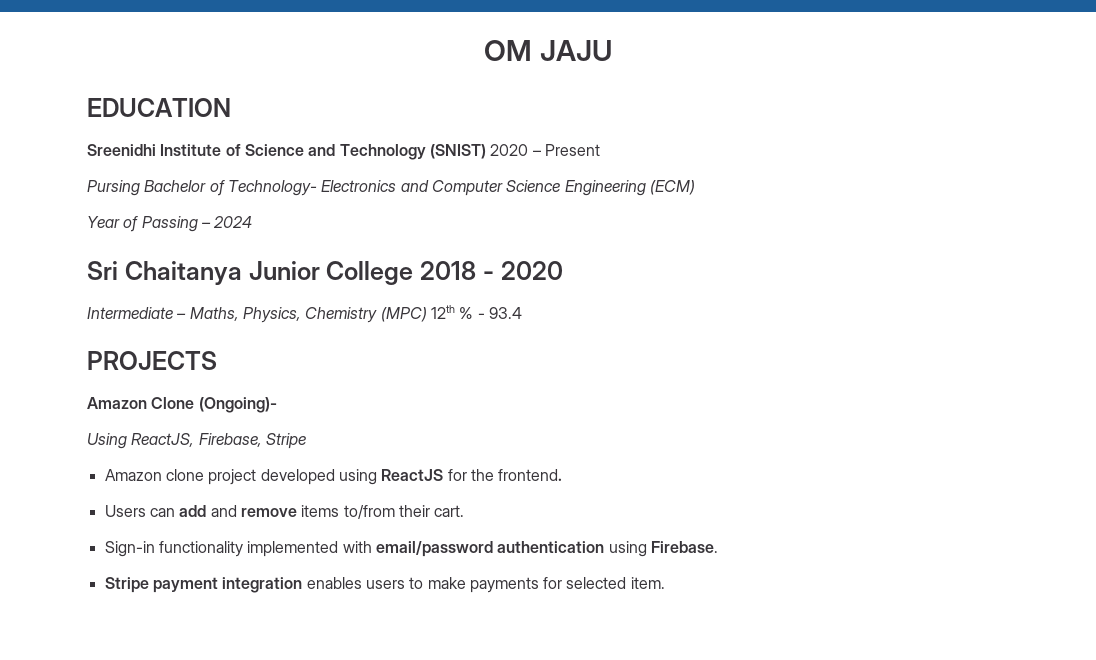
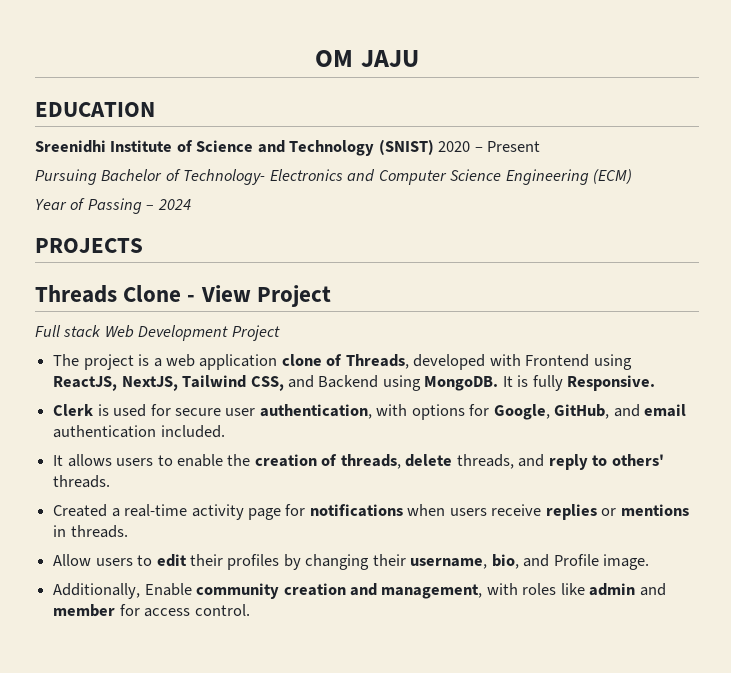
- Pursing Bachelor of Technology- Electronics and Computer Science Engineering (ECM)
+ Pursuing Bachelor of Technology- Electronics and Computer Science Engineering (ECM)
- Sri Chaitanya Junior College 2018 - 2020
- Intermediate – Maths, Physics, Chemistry (MPC) 12th % - 93.4
  PROJECTS
- Amazon Clone (Ongoing)-
- Using ReactJS, Firebase, Stripe
- Amazon clone project developed using ReactJS for the frontend.
- Users can add and remove items to/from their cart.
- Sign-in functionality implemented with email/password authentication using Firebase.
- Stripe payment integration enables users to make payments for selected item.
+ Threads Clone - View Project
+ Full stack Web Development Project
+ The project is a web application clone of Threads, developed with Frontend using ReactJS, NextJS, Tailwind CSS, and Backend using MongoDB. It is fully Responsive.
+ Clerk is used for secure user authentication, with options for Google, GitHub, and email authentication included.
+ It allows users to enable the creation of threads, delete threads, and reply to others' threads.
+ Created a real-time activity page for notifications when users receive replies or mentions in threads.
+ Allow users to edit their profiles by changing their username, bio, and Profile image.
+ Additionally, Enable community creation and management, with roles like admin and member for access control.

